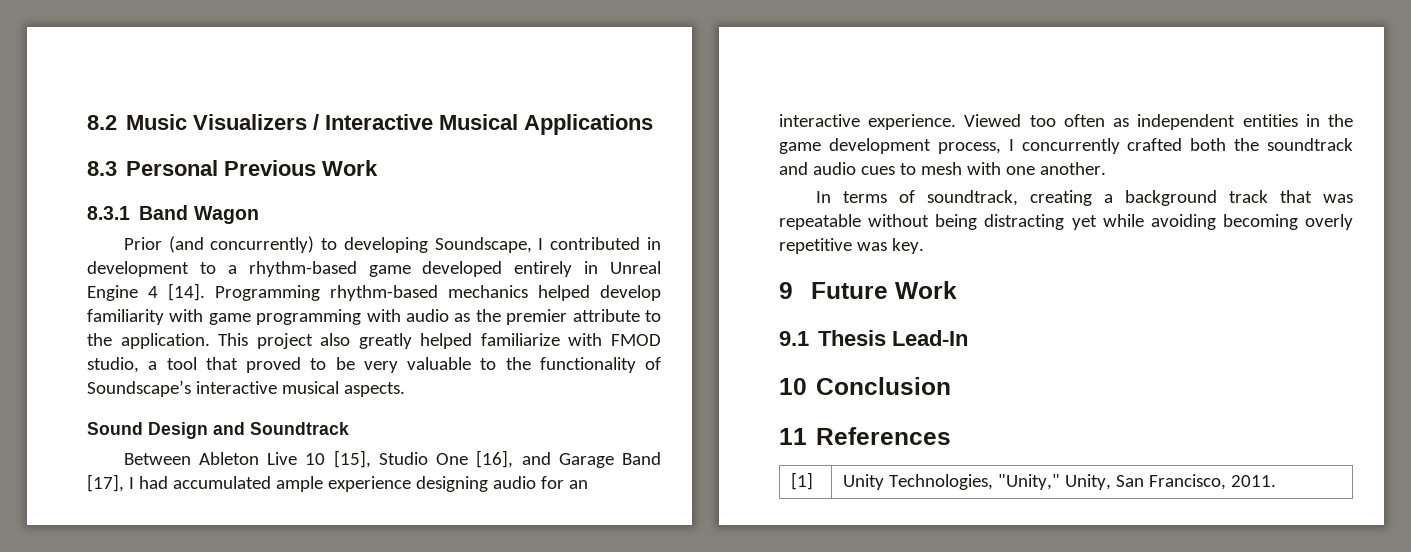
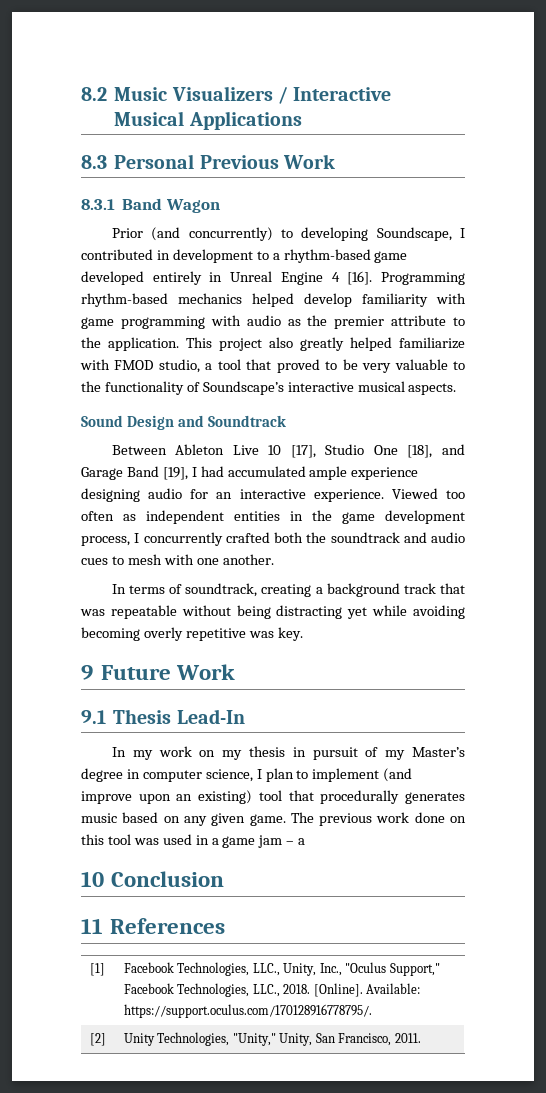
- Prior (and concurrently) to developing Soundscape, I contributed in development to a rhythm-based game developed entirely in Unreal Engine 4 [14].
+ Prior (and concurrently) to developing Soundscape, I contributed in development to a rhythm-based game developed entirely in Unreal Engine 4 [16].
- Between Ableton Live 10 [15], Studio One [16], and Garage Band [17], I had accumulated ample experience designing audio for an interactive experience.
+ Between Ableton Live 10 [17], Studio One [18], and Garage Band [19], I had accumulated ample experience designing audio for an interactive experience.
+ In my work on my thesis in pursuit of my Master’s degree in computer science, I plan to implement (and improve upon an existing) tool that procedurally generates music based on any given game. The previous work done on this tool was used in a game jam – a
- [1] | Unity Technologies, "Unity," Unity, San Francisco, 2011.
+ [1] | Facebook Technologies, LLC., Unity, Inc., "Oculus Support," Facebook Technologies, LLC., 2018. [Online]. Available: https://support.oculus.com/170128916778795/.
+ [2] | Unity Technologies, "Unity," Unity, San Francisco, 2011.

